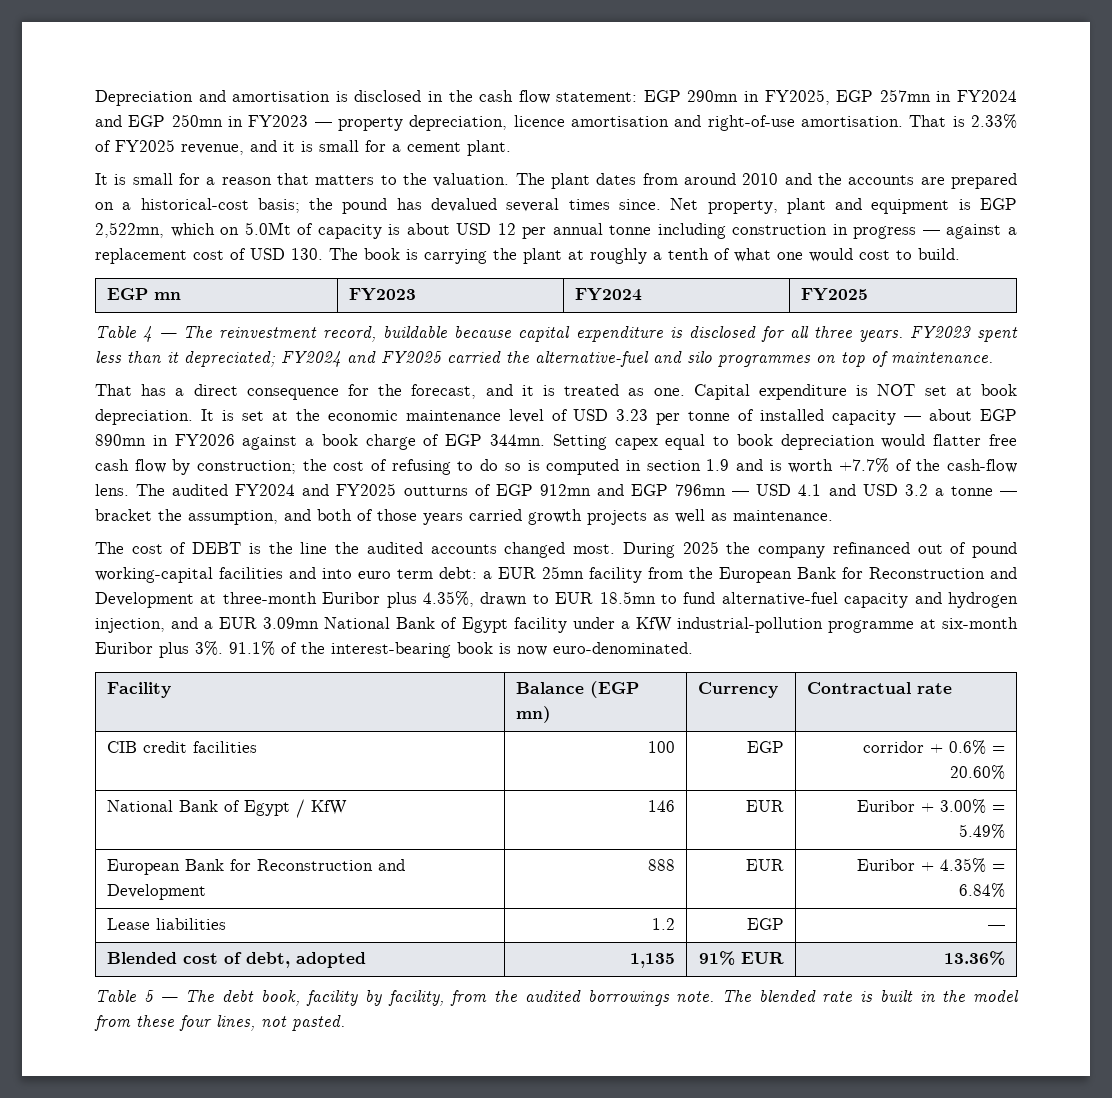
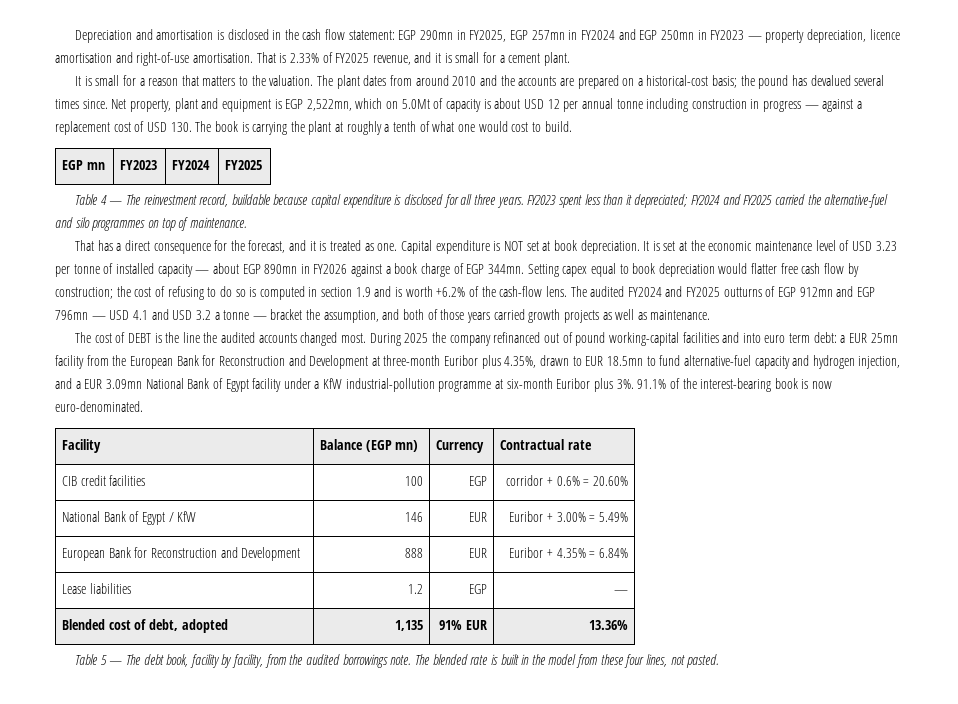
- Setting capex equal to book depreciation would flatter free cash flow by construction; the cost of refusing to do so is computed in section 1.9 and is worth +7.7% of the cash-flow lens.
+ Setting capex equal to book depreciation would flatter free cash flow by construction; the cost of refusing to do so is computed in section 1.9 and is worth +6.2% of the cash-flow lens.

